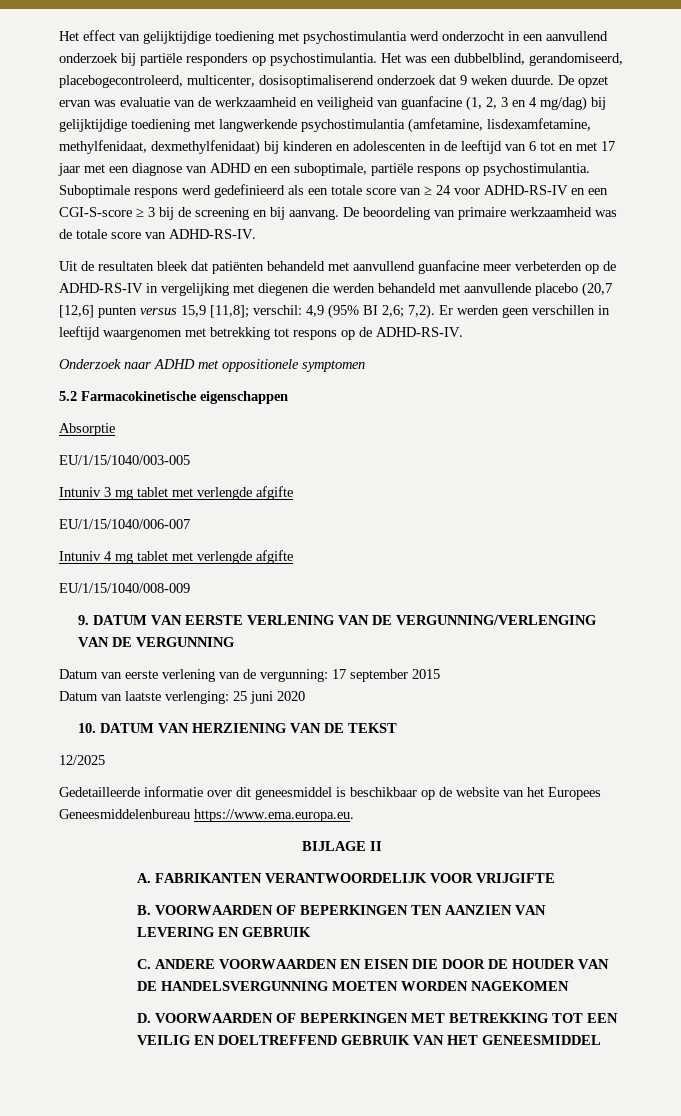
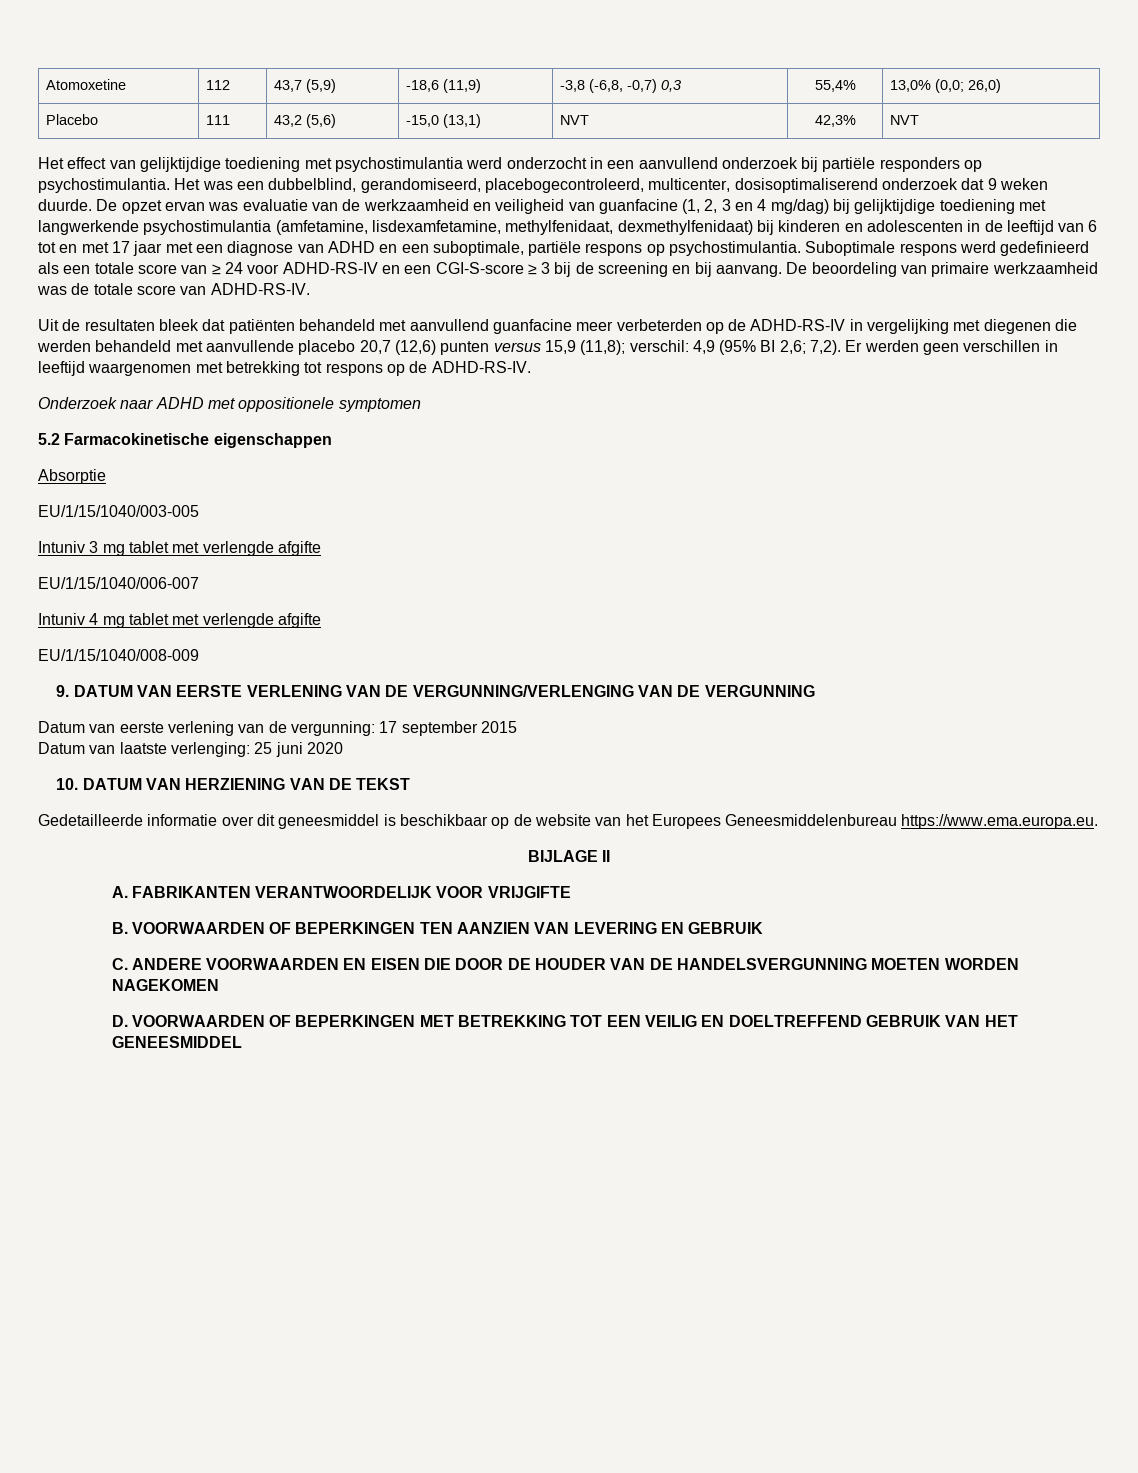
+ Atomoxetine | 112 | 43,7 (5,9) | -18,6 (11,9) | -3,8 (-6,8, -0,7) 0,3 | 55,4% | 13,0% (0,0; 26,0)
+ Placebo | 111 | 43,2 (5,6) | -15,0 (13,1) | NVT | 42,3% | NVT
- Uit de resultaten bleek dat patiënten behandeld met aanvullend guanfacine meer verbeterden op de ADHD-RS-IV in vergelijking met diegenen die werden behandeld met aanvullende placebo (20,7 [12,6] punten versus 15,9 [11,8]; verschil: 4,9 (95% BI 2,6; 7,2).
+ Uit de resultaten bleek dat patiënten behandeld met aanvullend guanfacine meer verbeterden op de ADHD-RS-IV in vergelijking met diegenen die werden behandeld met aanvullende placebo 20,7 (12,6) punten versus 15,9 (11,8); verschil: 4,9 (95% BI 2,6; 7,2).
- 12/2025

